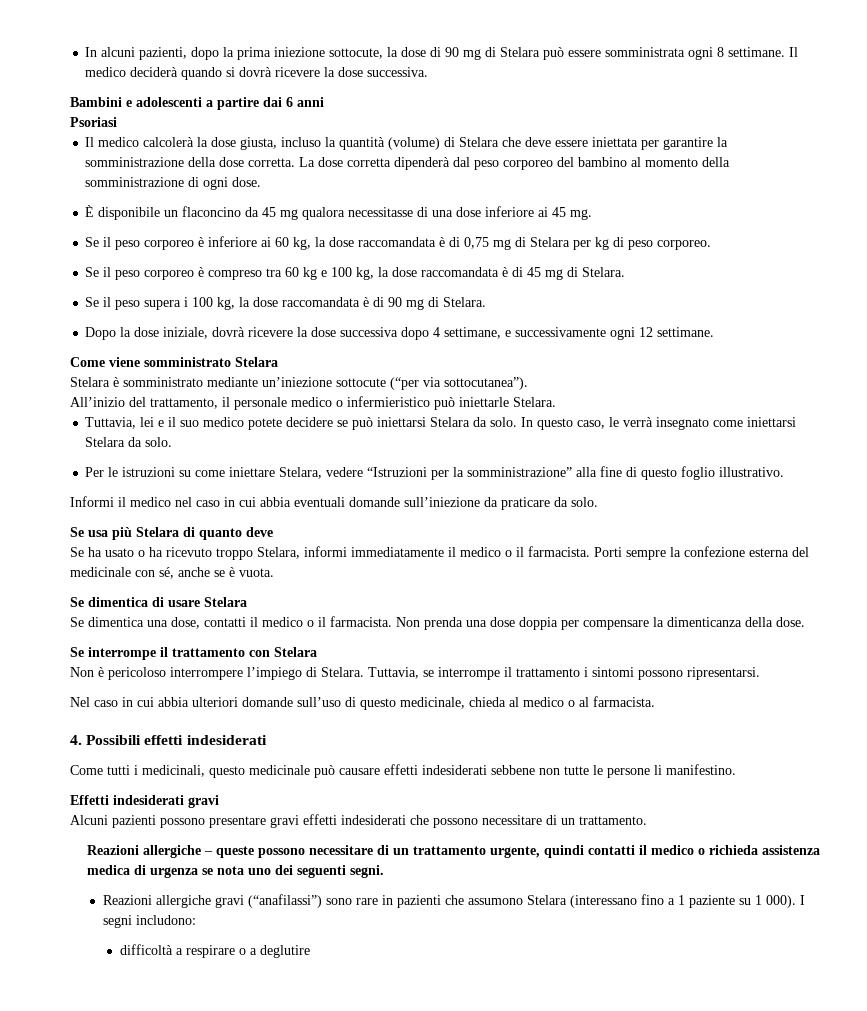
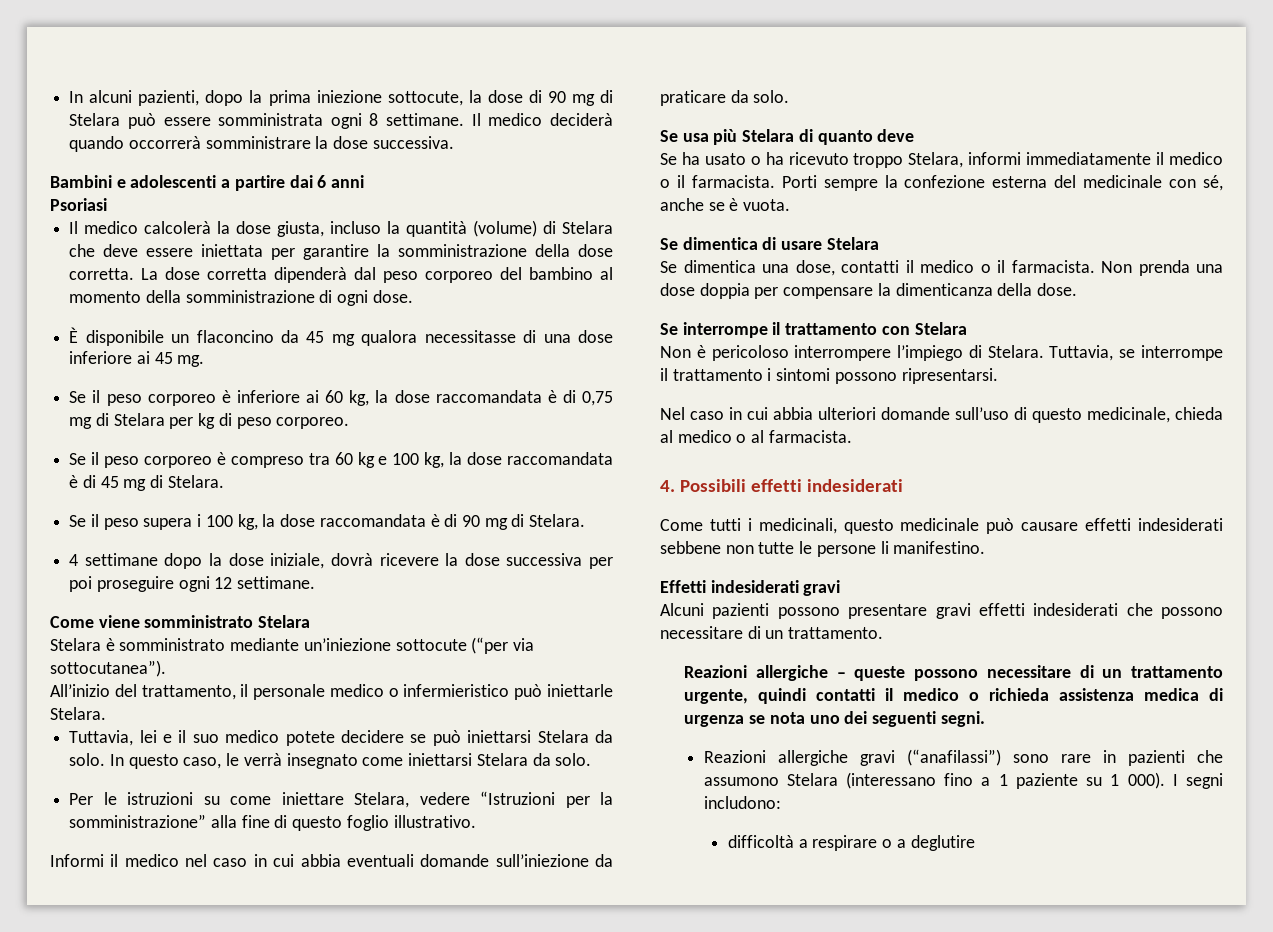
- Il medico deciderà quando si dovrà ricevere la dose successiva.
+ Il medico deciderà quando occorrerà somministrare la dose successiva.
- Dopo la dose iniziale, dovrà ricevere la dose successiva dopo 4 settimane, e successivamente ogni 12 settimane.
+ 4 settimane dopo la dose iniziale, dovrà ricevere la dose successiva per poi proseguire ogni 12 settimane.

